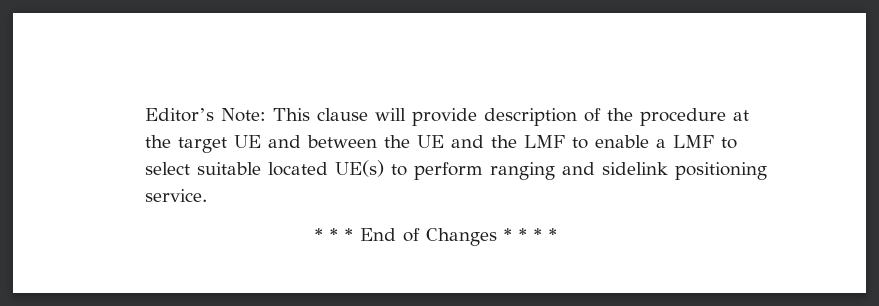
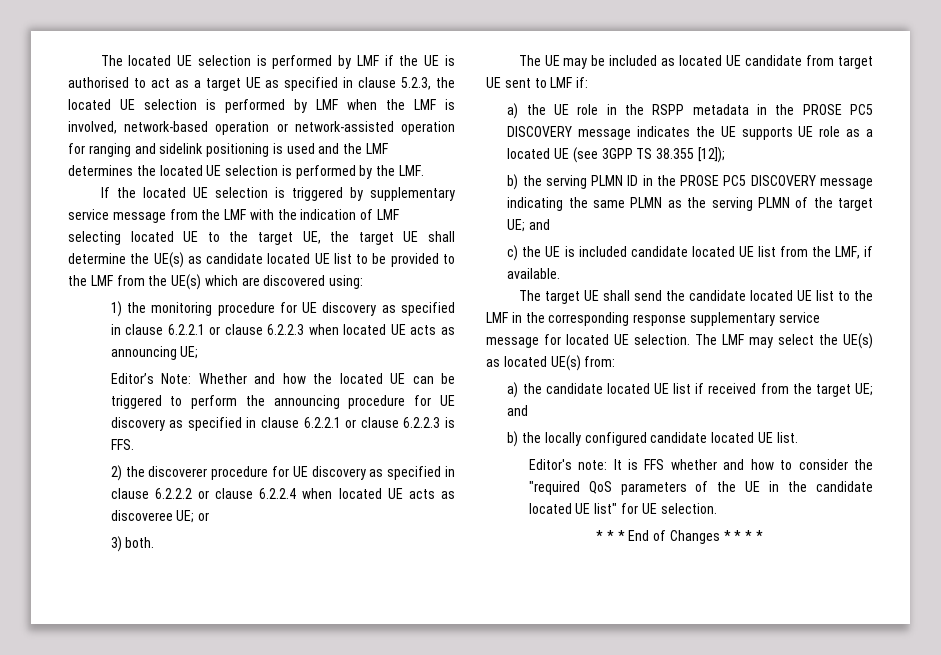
- Editor’s Note: This clause will provide description of the procedure at the target UE and between the UE and the LMF to enable a LMF to select suitable located UE(s) to perform ranging and sidelink positioning service.
+ The located UE selection is performed by LMF if the UE is authorised to act as a target UE as specified in clause 5.2.3, the located UE selection is performed by LMF when the LMF is involved, network-based operation or network-assisted operation for ranging and sidelink positioning is used and the LMF determines the located UE selection is performed by the LMF.
+ If the located UE selection is triggered by supplementary service message from the LMF with the indication of LMF selecting located UE to the target UE, the target UE shall determine the UE(s) as candidate located UE list to be provided to the LMF from the UE(s) which are discovered using:
+ 1) the monitoring procedure for UE discovery as specified in clause 6.2.2.1 or clause 6.2.2.3 when located UE acts as announcing UE;
+ Editor’s Note: Whether and how the located UE can be triggered to perform the announcing procedure for UE discovery as specified in clause 6.2.2.1 or clause 6.2.2.3 is FFS.
+ 2) the discoverer procedure for UE discovery as specified in clause 6.2.2.2 or clause 6.2.2.4 when located UE acts as discoveree UE; or
+ 3) both.
+ The UE may be included as located UE candidate from target UE sent to LMF if:
+ a) the UE role in the RSPP metadata in the PROSE PC5 DISCOVERY message indicates the UE supports UE role as a located UE (see 3GPP TS 38.355 [12]);
+ b) the serving PLMN ID in the PROSE PC5 DISCOVERY message indicating the same PLMN as the serving PLMN of the target UE; and
+ c) the UE is included candidate located UE list from the LMF, if available.
+ The target UE shall send the candidate located UE list to the LMF in the corresponding response supplementary service message for located UE selection. The LMF may select the UE(s) as located UE(s) from:
+ a) the candidate located UE list if received from the target UE; and
+ b) the locally configured candidate located UE list.
+ Editor's note: It is FFS whether and how to consider the "required QoS parameters of the UE in the candidate located UE list" for UE selection.

